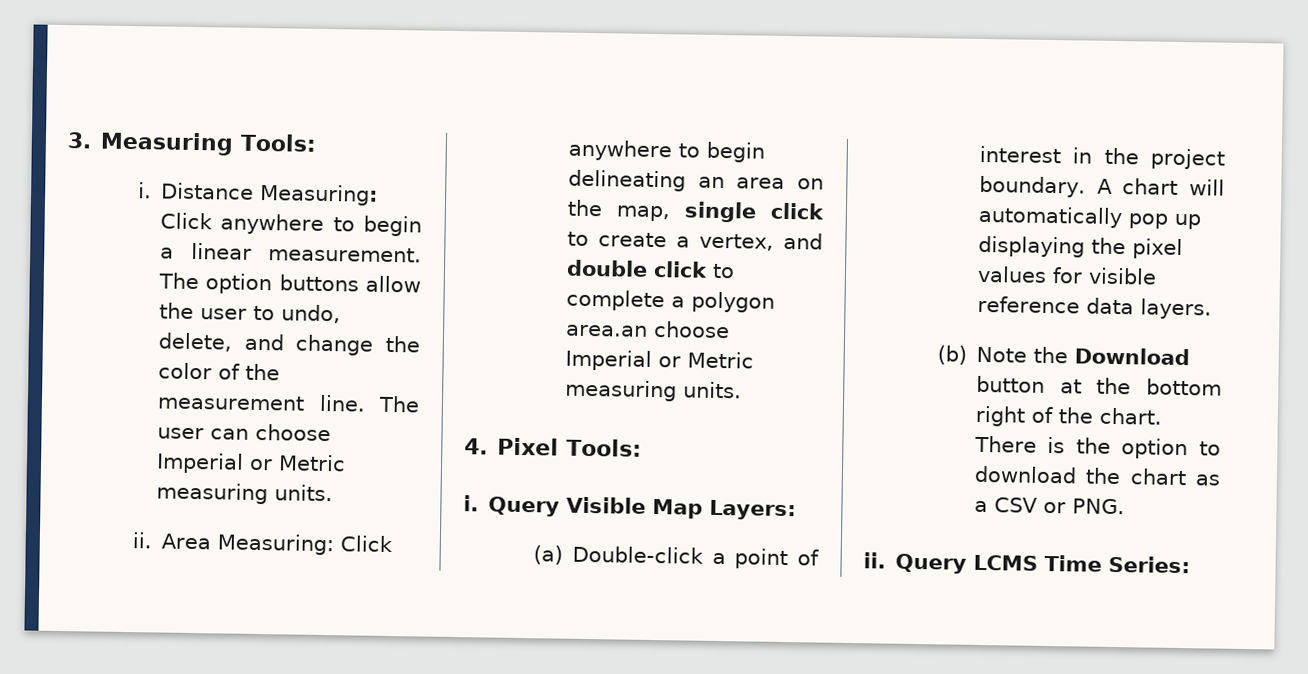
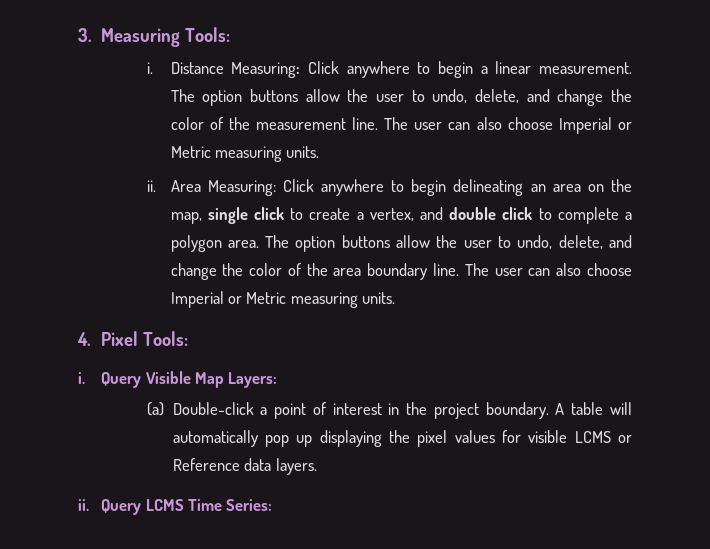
- The option buttons allow the user to undo, delete, and change the color of the measurement line. The user can choose Imperial or Metric measuring units.
+ The option buttons allow the user to undo, delete, and change the color of the measurement line. The user can also choose Imperial or Metric measuring units.
- Area Measuring: Click anywhere to begin delineating an area on the map, single click to create a vertex, and double click to complete a polygon area.an choose Imperial or Metric measuring units.
+ Area Measuring: Click anywhere to begin delineating an area on the map, single click to create a vertex, and double click to complete a polygon area. The option buttons allow the user to undo, delete, and change the color of the area boundary line. The user can also choose Imperial or Metric measuring units.
- A chart will automatically pop up displaying the pixel values for visible reference data layers.
+ A table will automatically pop up displaying the pixel values for visible LCMS or Reference data layers.
- (b) Note the Download button at the bottom right of the chart. There is the option to download the chart as a CSV or PNG.

